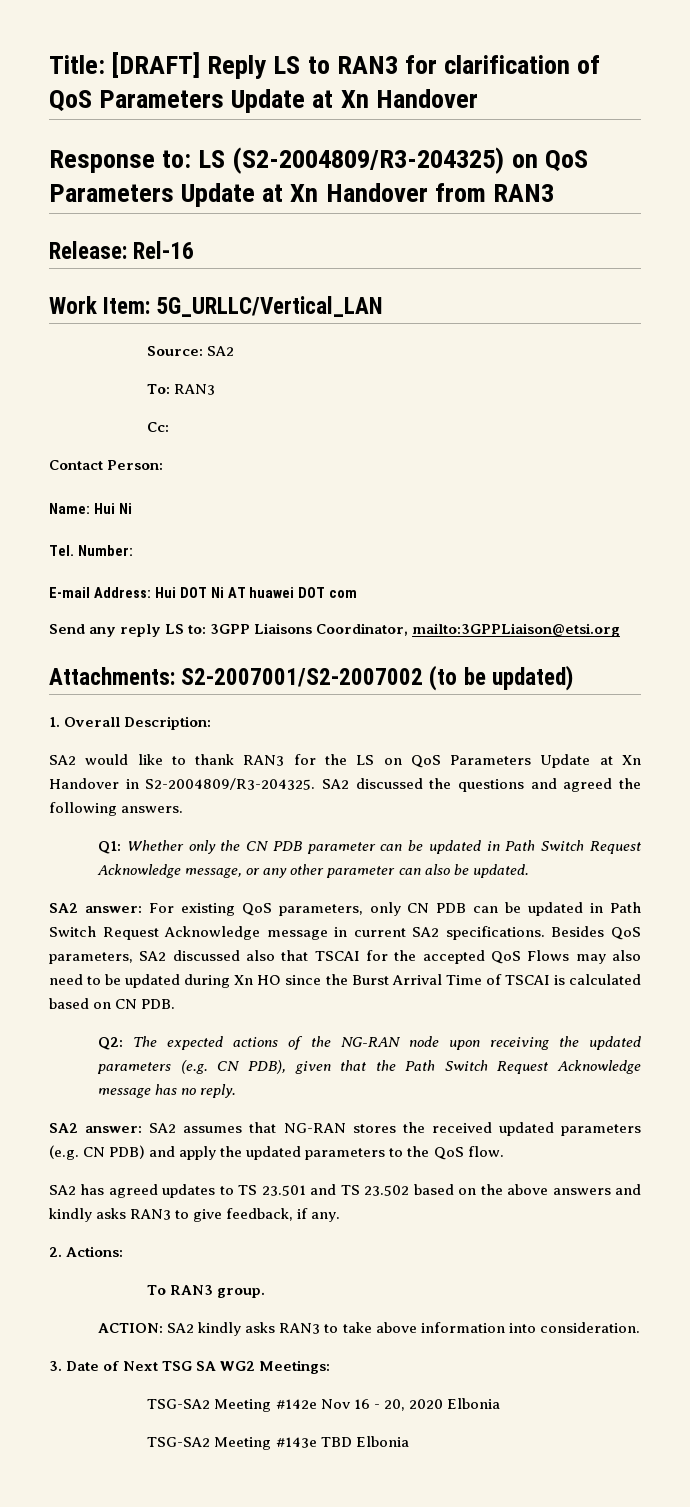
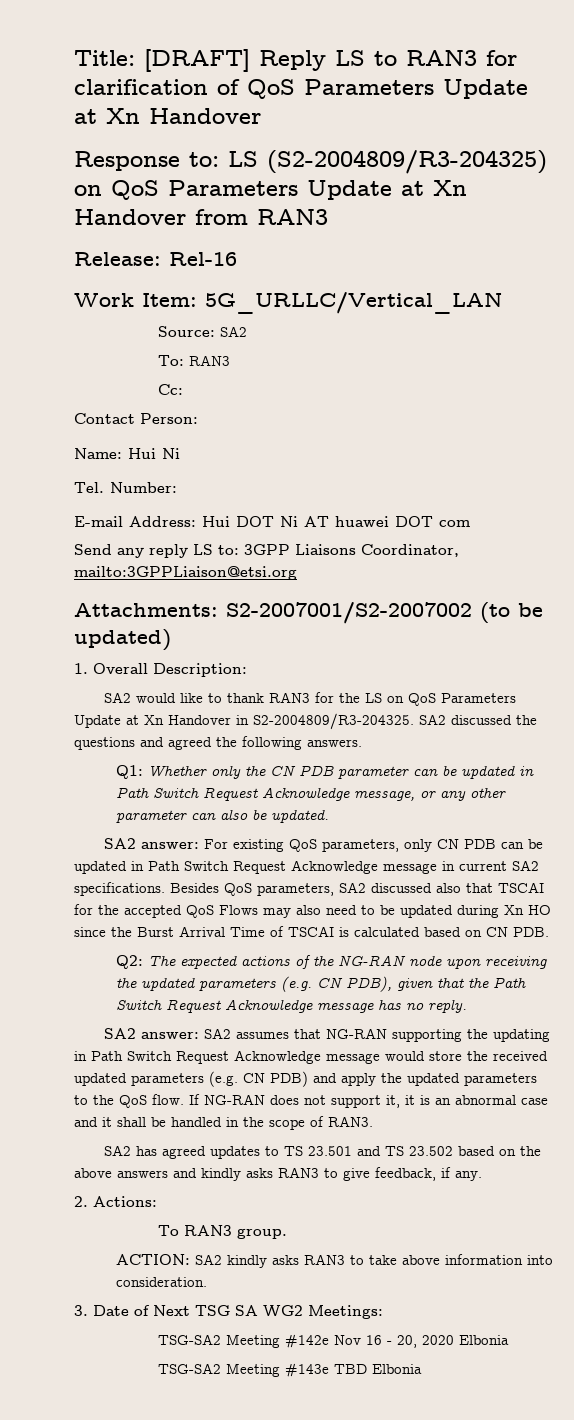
- SA2 answer: SA2 assumes that NG-RAN stores the received updated parameters (e.g. CN PDB) and apply the updated parameters to the QoS flow.
+ SA2 answer: SA2 assumes that NG-RAN supporting the updating in Path Switch Request Acknowledge message would store the received updated parameters (e.g. CN PDB) and apply the updated parameters to the QoS flow. If NG-RAN does not support it, it is an abnormal case and it shall be handled in the scope of RAN3.

